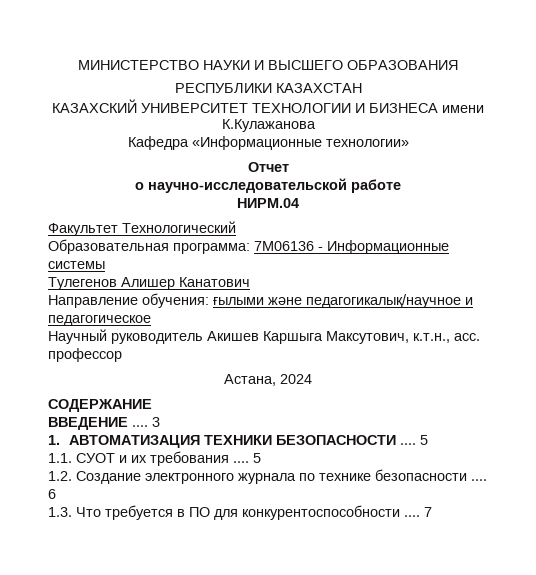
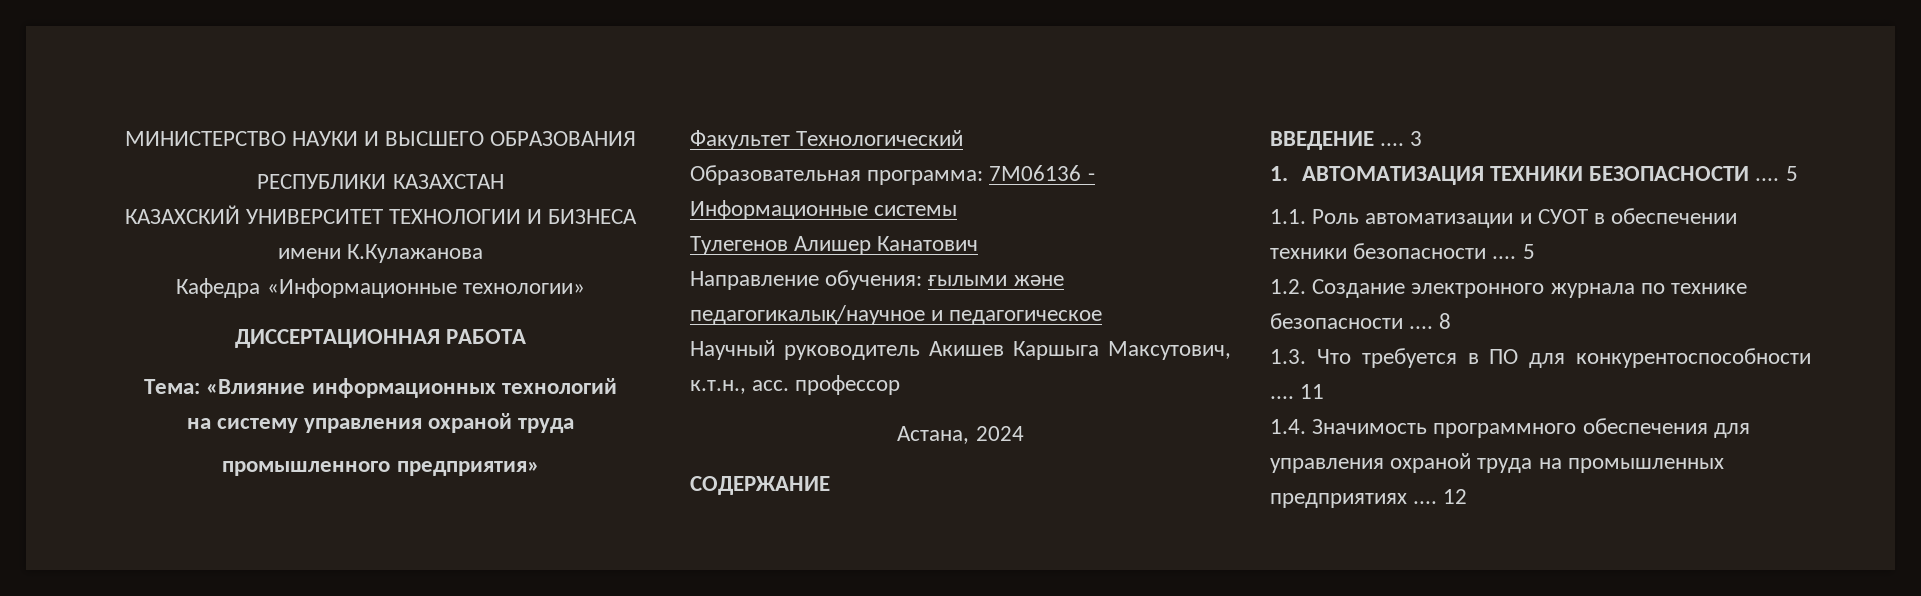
- Отчет
- о научно-исследовательской работе
- НИРМ.04
+ ДИССЕРТАЦИОННАЯ РАБОТА
+ Тема: «Влияние информационных технологий
+ на систему управления охраной труда
+ промышленного предприятия»
- 1.1. СУОТ и их требования ....
+ 1.1. Роль автоматизации и СУОТ в обеспечении техники безопасности ....
- 6
+ 8
- 7
+ 11
+ 1.4. Значимость программного обеспечения для управления охраной труда на промышленных предприятиях .... 12

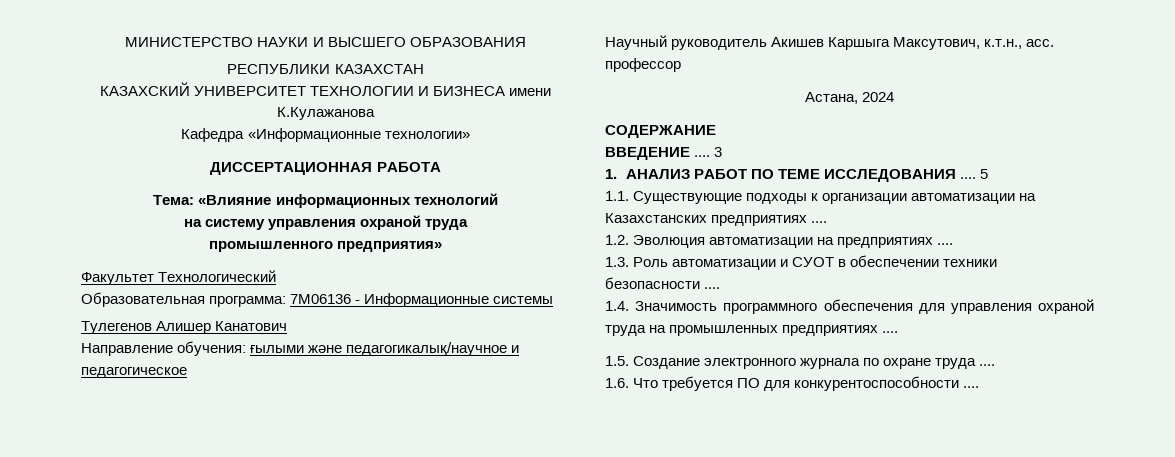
- 1. АВТОМАТИЗАЦИЯ ТЕХНИКИ БЕЗОПАСНОСТИ .... 5
- 1.1. Роль автоматизации и СУОТ в обеспечении техники безопасности .... 5
- 1.2. Создание электронного журнала по технике безопасности .... 8
- 1.3. Что требуется в ПО для конкурентоспособности .... 11
+ 1. АНАЛИЗ РАБОТ ПО ТЕМЕ ИССЛЕДОВАНИЯ .... 5
+ 1.1. Существующие подходы к организации автоматизации на Казахстанских предприятиях ....
+ 1.2. Эволюция автоматизации на предприятиях ....
+ 1.3. Роль автоматизации и СУОТ в обеспечении техники безопасности ....
- 1.4. Значимость программного обеспечения для управления охраной труда на промышленных предприятиях .... 12
+ 1.4. Значимость программного обеспечения для управления охраной труда на промышленных предприятиях ....
+ 1.5. Создание электронного журнала по охране труда ....
+ 1.6. Что требуется ПО для конкурентоспособности ....

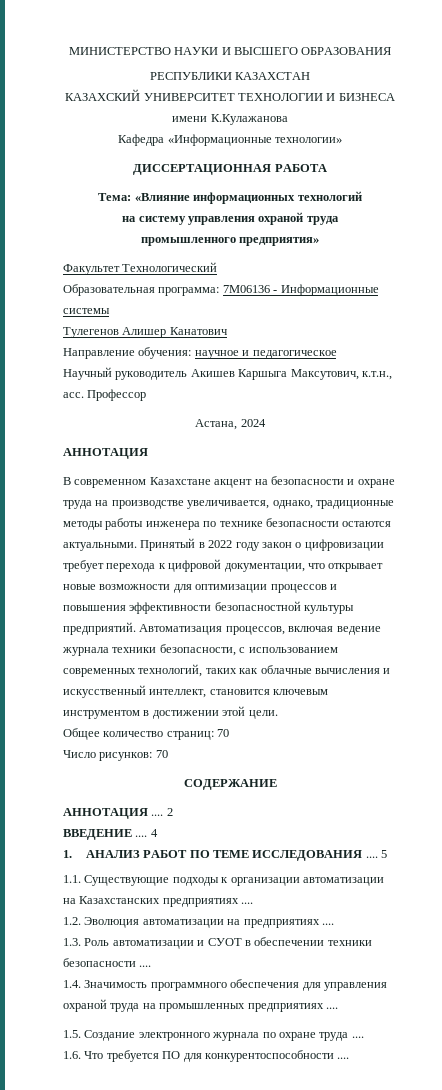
- Направление обучения: ғылыми және педагогикалық/научное и педагогическое
+ Направление обучения: научное и педагогическое
- Научный руководитель Акишев Каршыга Максутович, к.т.н., асс. профессор
+ Научный руководитель Акишев Каршыга Максутович, к.т.н., асс. Профессор
  Астана, 2024
+ АННОТАЦИЯ
+ В современном Казахстане акцент на безопасности и охране труда на производстве увеличивается, однако, традиционные методы работы инженера по технике безопасности остаются актуальными. Принятый в 2022 году закон о цифровизации требует перехода к цифровой документации, что открывает новые возможности для оптимизации процессов и повышения эффективности безопасностной культуры предприятий. Автоматизация процессов, включая ведение журнала техники безопасности, с использованием современных технологий, таких как облачные вычисления и искусственный интеллект, становится ключевым инструментом в достижении этой цели.
+ Общее количество страниц: 70
+ Число рисунков: 70
  СОДЕРЖАНИЕ
+ АННОТАЦИЯ .... 2
- 3
+ 4

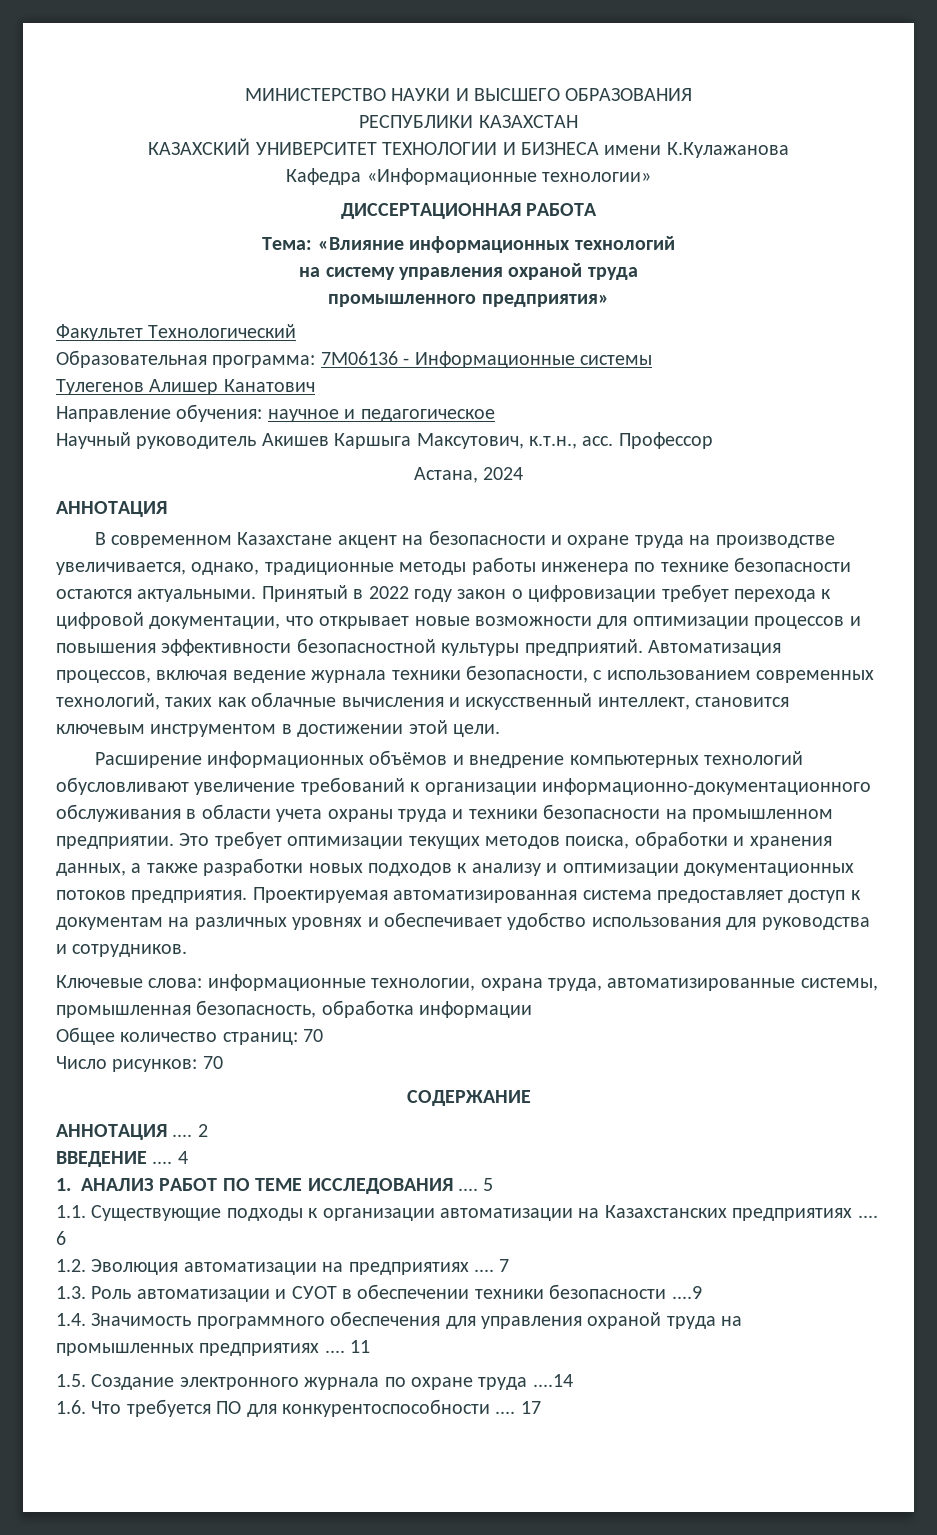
+ Расширение информационных объёмов и внедрение компьютерных технологий обусловливают увеличение требований к организации информационно-документационного обслуживания в области учета охраны труда и техники безопасности на промышленном предприятии. Это требует оптимизации текущих методов поиска, обработки и хранения данных, а также разработки новых подходов к анализу и оптимизации документационных потоков предприятия. Проектируемая автоматизированная система предоставляет доступ к документам на различных уровнях и обеспечивает удобство использования для руководства и сотрудников.
+ Ключевые слова: информационные технологии, охрана труда, автоматизированные системы, промышленная безопасность, обработка информации
+ 6
+ 7
- 1.3. Роль автоматизации и СУОТ в обеспечении техники безопасности ....
+ 1.3. Роль автоматизации и СУОТ в обеспечении техники безопасности ....9
+ 11
- 1.5. Создание электронного журнала по охране труда ....
+ 1.5. Создание электронного журнала по охране труда ....14
+ 17

